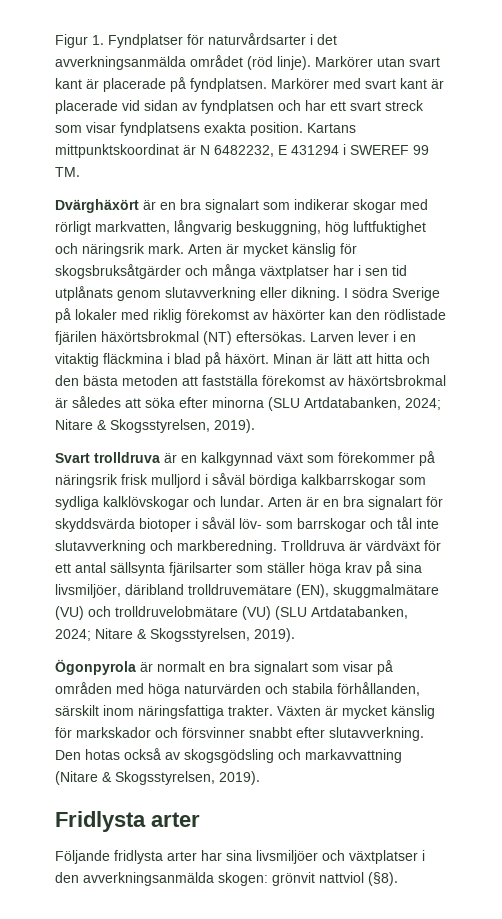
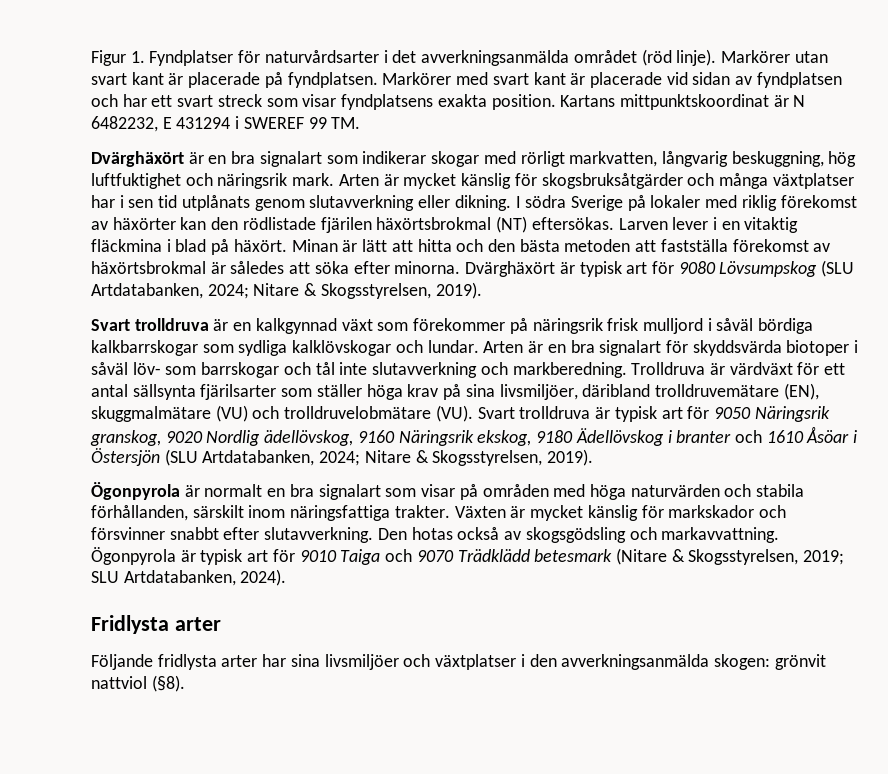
- Minan är lätt att hitta och den bästa metoden att fastställa förekomst av häxörtsbrokmal är således att söka efter minorna (SLU Artdatabanken, 2024; Nitare & Skogsstyrelsen, 2019).
+ Minan är lätt att hitta och den bästa metoden att fastställa förekomst av häxörtsbrokmal är således att söka efter minorna. Dvärghäxört är typisk art för 9080 Lövsumpskog (SLU Artdatabanken, 2024; Nitare & Skogsstyrelsen, 2019).
- Trolldruva är värdväxt för ett antal sällsynta fjärilsarter som ställer höga krav på sina livsmiljöer, däribland trolldruvemätare (EN), skuggmalmätare (VU) och trolldruvelobmätare (VU) (SLU Artdatabanken, 2024; Nitare & Skogsstyrelsen, 2019).
+ Trolldruva är värdväxt för ett antal sällsynta fjärilsarter som ställer höga krav på sina livsmiljöer, däribland trolldruvemätare (EN), skuggmalmätare (VU) och trolldruvelobmätare (VU). Svart trolldruva är typisk art för 9050 Näringsrik granskog, 9020 Nordlig ädellövskog, 9160 Näringsrik ekskog, 9180 Ädellövskog i branter och 1610 Åsöar i Östersjön (SLU Artdatabanken, 2024; Nitare & Skogsstyrelsen, 2019).
- Den hotas också av skogsgödsling och markavvattning (Nitare & Skogsstyrelsen, 2019).
+ Den hotas också av skogsgödsling och markavvattning. Ögonpyrola är typisk art för 9010 Taiga och 9070 Trädklädd betesmark (Nitare & Skogsstyrelsen, 2019; SLU Artdatabanken, 2024).

